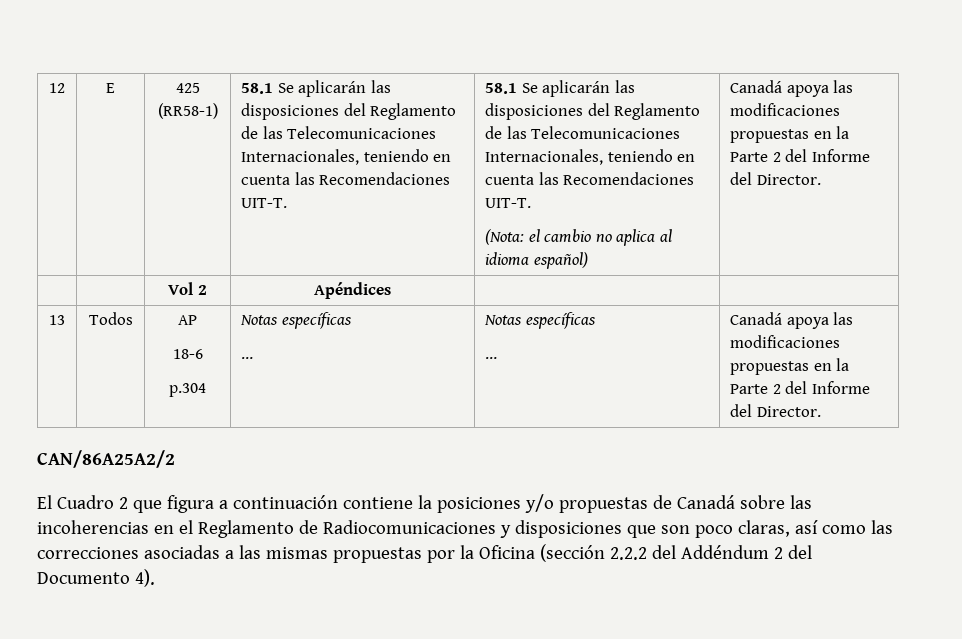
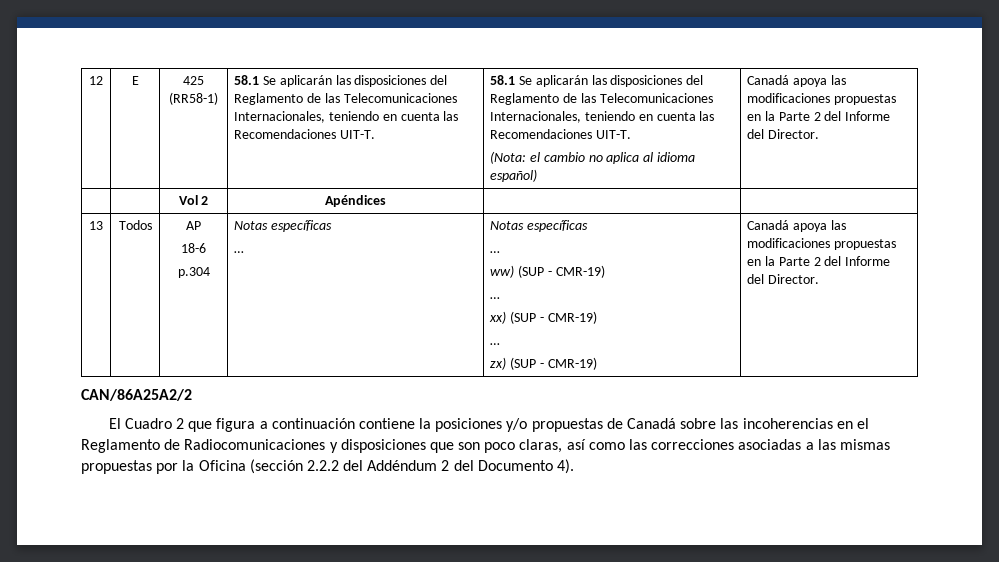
  13 | Todos | AP
  18-6
  p.304 | Notas específicas
  … | Notas específicas
- … | Canadá apoya las modificaciones propuestas en la Parte 2 del Informe del Director.
+ …
+ ww) (SUP - CMR-19)
+ …
+ xx) (SUP - CMR-19)
+ …
+ zx) (SUP - CMR-19) | Canadá apoya las modificaciones propuestas en la Parte 2 del Informe del Director.

